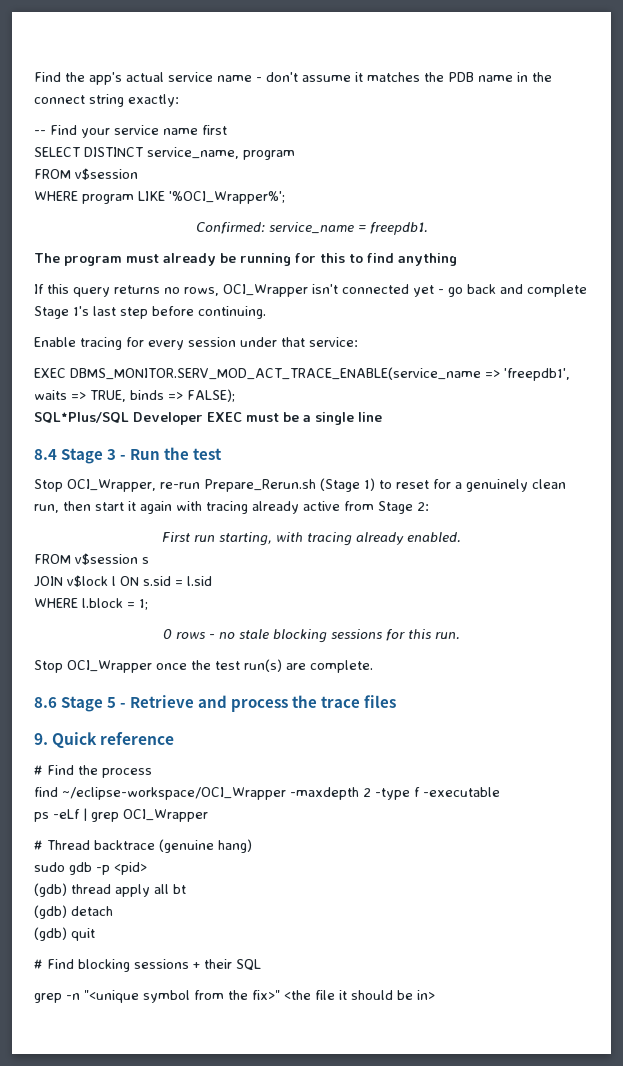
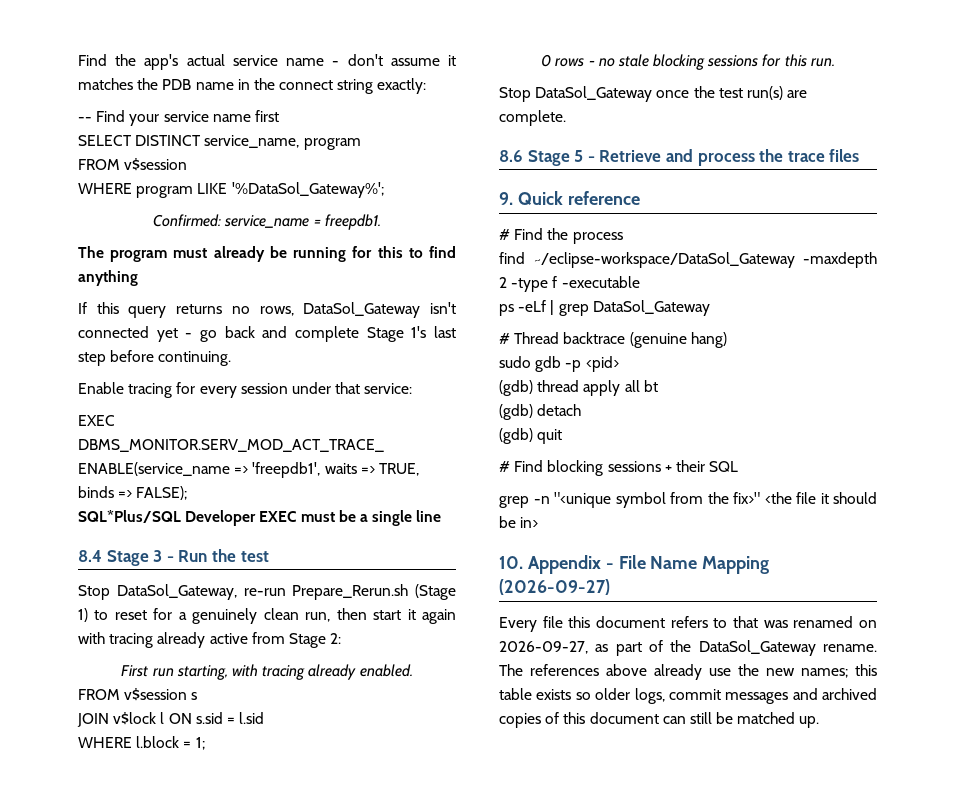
- WHERE program LIKE '%OCI_Wrapper%';
+ WHERE program LIKE '%DataSol_Gateway%';
- If this query returns no rows, OCI_Wrapper isn't connected yet - go back and complete Stage 1's last step before continuing.
+ If this query returns no rows, DataSol_Gateway isn't connected yet - go back and complete Stage 1's last step before continuing.
- Stop OCI_Wrapper, re-run Prepare_Rerun.sh (Stage 1) to reset for a genuinely clean run, then start it again with tracing already active from Stage 2:
+ Stop DataSol_Gateway, re-run Prepare_Rerun.sh (Stage 1) to reset for a genuinely clean run, then start it again with tracing already active from Stage 2:
- Stop OCI_Wrapper once the test run(s) are complete.
+ Stop DataSol_Gateway once the test run(s) are complete.
- find ~/eclipse-workspace/OCI_Wrapper -maxdepth 2 -type f -executable
+ find ~/eclipse-workspace/DataSol_Gateway -maxdepth 2 -type f -executable
- ps -eLf | grep OCI_Wrapper
+ ps -eLf | grep DataSol_Gateway
+ 10. Appendix - File Name Mapping (2026-09-27)
+ Every file this document refers to that was renamed on 2026-09-27, as part of the DataSol_Gateway rename. The references above already use the new names; this table exists so older logs, commit messages and archived copies of this document can still be matched up.

